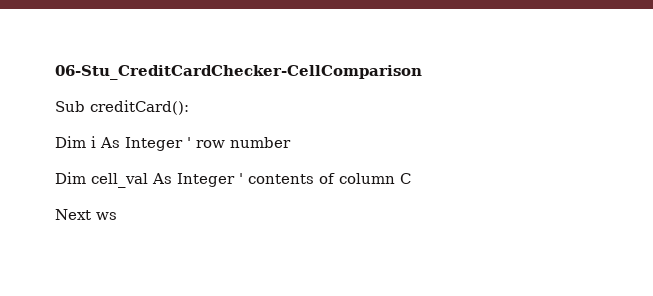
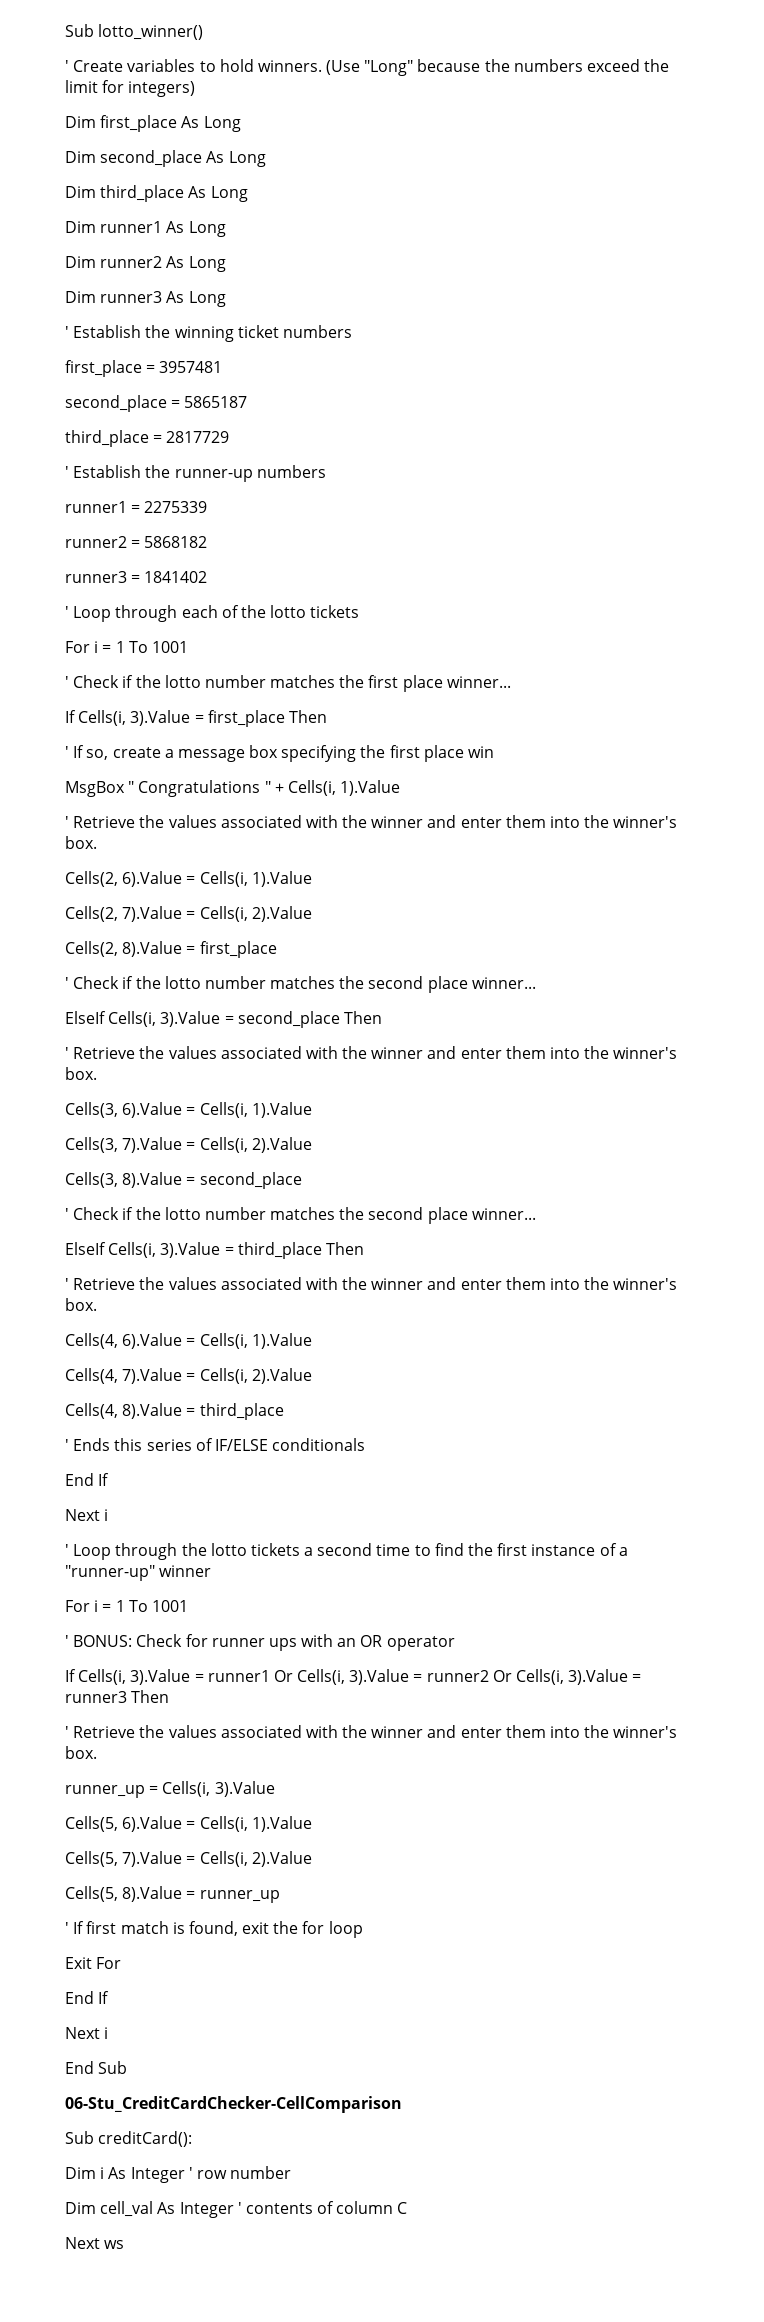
+ Sub lotto_winner()
+ ' Create variables to hold winners. (Use "Long" because the numbers exceed the limit for integers)
+ Dim first_place As Long
+ Dim second_place As Long
+ Dim third_place As Long
+ Dim runner1 As Long
+ Dim runner2 As Long
+ Dim runner3 As Long
+ ' Establish the winning ticket numbers
+ first_place = 3957481
+ second_place = 5865187
+ third_place = 2817729
+ ' Establish the runner-up numbers
+ runner1 = 2275339
+ runner2 = 5868182
+ runner3 = 1841402
+ ' Loop through each of the lotto tickets
+ For i = 1 To 1001
+ ' Check if the lotto number matches the first place winner...
+ If Cells(i, 3).Value = first_place Then
+ ' If so, create a message box specifying the first place win
+ MsgBox " Congratulations " + Cells(i, 1).Value
+ ' Retrieve the values associated with the winner and enter them into the winner's box.
+ Cells(2, 6).Value = Cells(i, 1).Value
+ Cells(2, 7).Value = Cells(i, 2).Value
+ Cells(2, 8).Value = first_place
+ ' Check if the lotto number matches the second place winner...
+ ElseIf Cells(i, 3).Value = second_place Then
+ ' Retrieve the values associated with the winner and enter them into the winner's box.
+ Cells(3, 6).Value = Cells(i, 1).Value
+ Cells(3, 7).Value = Cells(i, 2).Value
+ Cells(3, 8).Value = second_place
+ ' Check if the lotto number matches the second place winner...
+ ElseIf Cells(i, 3).Value = third_place Then
+ ' Retrieve the values associated with the winner and enter them into the winner's box.
+ Cells(4, 6).Value = Cells(i, 1).Value
+ Cells(4, 7).Value = Cells(i, 2).Value
+ Cells(4, 8).Value = third_place
+ ' Ends this series of IF/ELSE conditionals
+ End If
+ Next i
+ ' Loop through the lotto tickets a second time to find the first instance of a "runner-up" winner
+ For i = 1 To 1001
+ ' BONUS: Check for runner ups with an OR operator
+ If Cells(i, 3).Value = runner1 Or Cells(i, 3).Value = runner2 Or Cells(i, 3).Value = runner3 Then
+ ' Retrieve the values associated with the winner and enter them into the winner's box.
+ runner_up = Cells(i, 3).Value
+ Cells(5, 6).Value = Cells(i, 1).Value
+ Cells(5, 7).Value = Cells(i, 2).Value
+ Cells(5, 8).Value = runner_up
+ ' If first match is found, exit the for loop
+ Exit For
+ End If
+ Next i
+ End Sub

